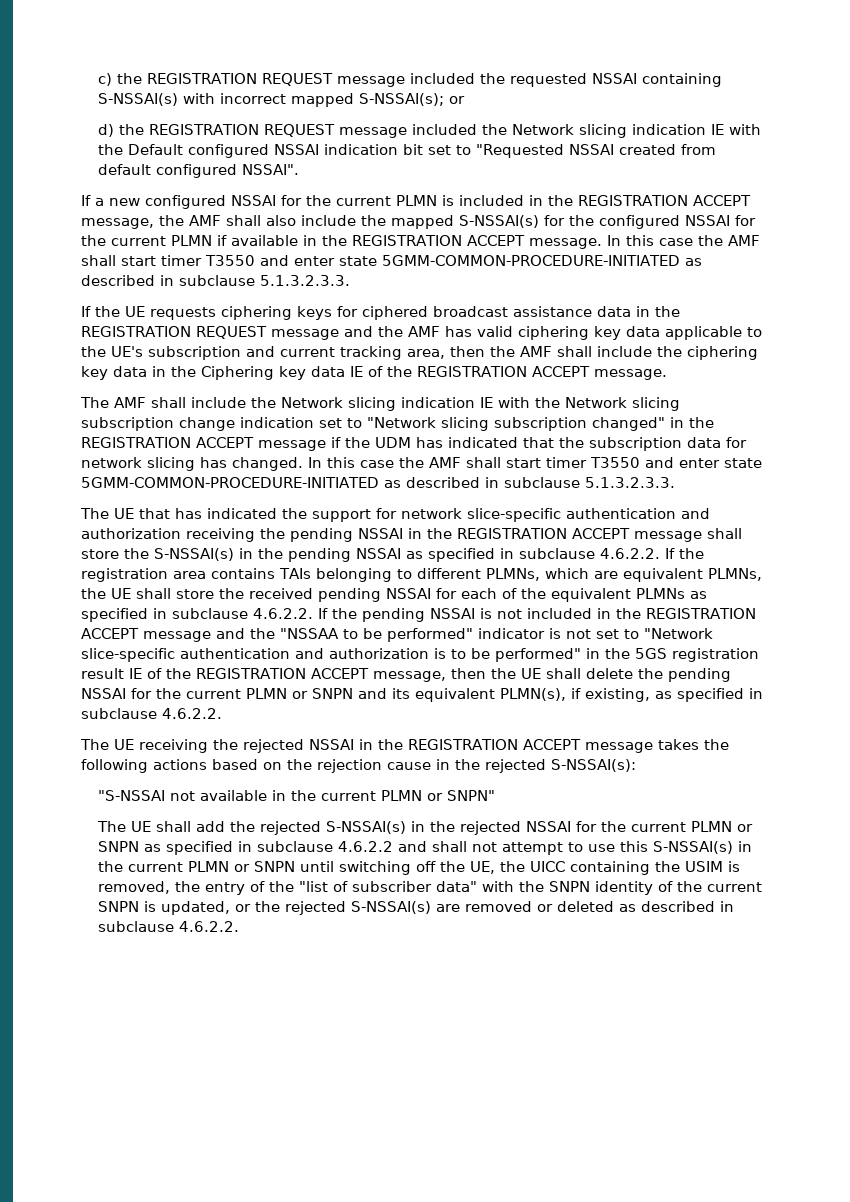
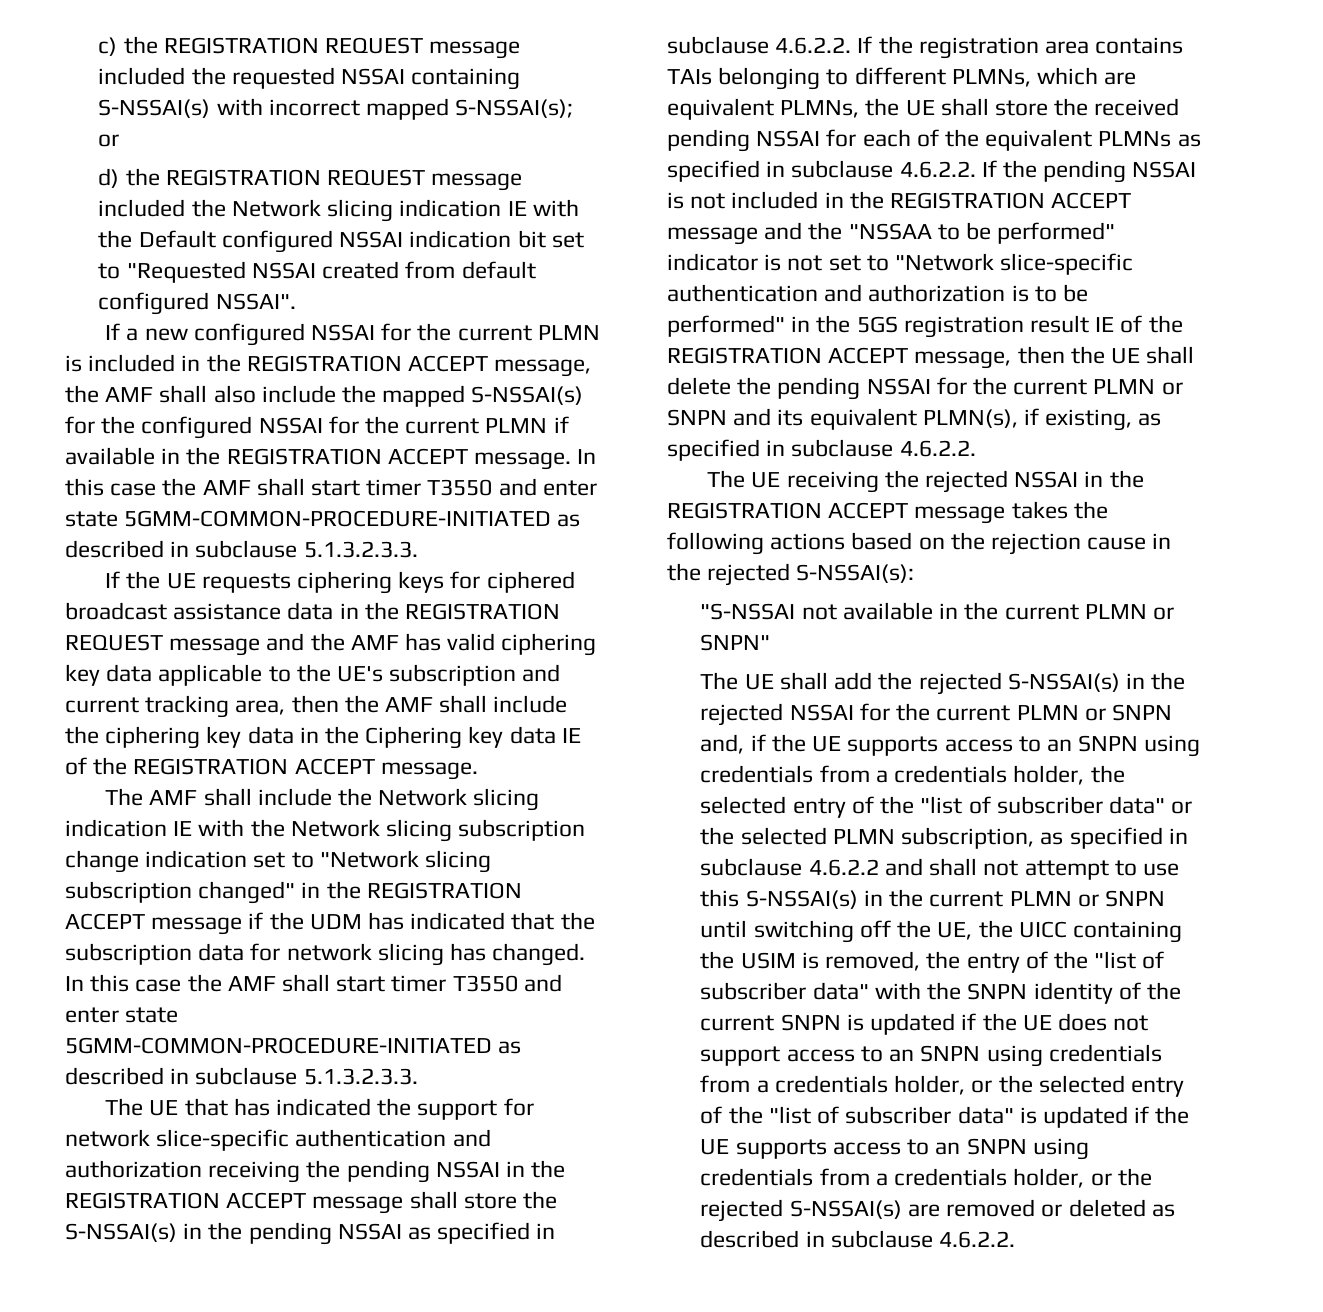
- The UE shall add the rejected S-NSSAI(s) in the rejected NSSAI for the current PLMN or SNPN as specified in subclause 4.6.2.2 and shall not attempt to use this S-NSSAI(s) in the current PLMN or SNPN until switching off the UE, the UICC containing the USIM is removed, the entry of the "list of subscriber data" with the SNPN identity of the current SNPN is updated, or the rejected S-NSSAI(s) are removed or deleted as described in subclause 4.6.2.2.
+ The UE shall add the rejected S-NSSAI(s) in the rejected NSSAI for the current PLMN or SNPN and, if the UE supports access to an SNPN using credentials from a credentials holder, the selected entry of the "list of subscriber data" or the selected PLMN subscription, as specified in subclause 4.6.2.2 and shall not attempt to use this S-NSSAI(s) in the current PLMN or SNPN until switching off the UE, the UICC containing the USIM is removed, the entry of the "list of subscriber data" with the SNPN identity of the current SNPN is updated if the UE does not support access to an SNPN using credentials from a credentials holder, or the selected entry of the "list of subscriber data" is updated if the UE supports access to an SNPN using credentials from a credentials holder, or the rejected S-NSSAI(s) are removed or deleted as described in subclause 4.6.2.2.

